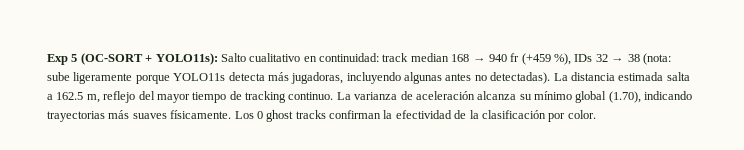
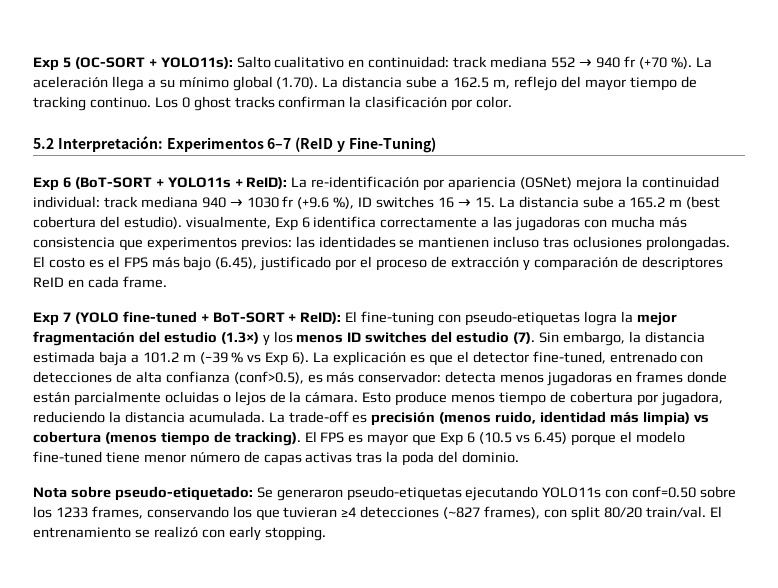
- Exp 5 (OC-SORT + YOLO11s): Salto cualitativo en continuidad: track median 168 → 940 fr (+459 %), IDs 32 → 38 (nota: sube ligeramente porque YOLO11s detecta más jugadoras, incluyendo algunas antes no detectadas). La distancia estimada salta a 162.5 m, reflejo del mayor tiempo de tracking continuo.
+ Exp 5 (OC-SORT + YOLO11s): Salto cualitativo en continuidad: track mediana 552 → 940 fr (+70 %). La aceleración llega a su mínimo global (1.70). La distancia sube a 162.5 m, reflejo del mayor tiempo de tracking continuo.
- La varianza de aceleración alcanza su mínimo global (1.70), indicando trayectorias más suaves físicamente.
- Los 0 ghost tracks confirman la efectividad de la clasificación por color.
+ Los 0 ghost tracks confirman la clasificación por color.
+ 5.2 Interpretación: Experimentos 6–7 (ReID y Fine-Tuning)
+ Exp 6 (BoT-SORT + YOLO11s + ReID): La re-identificación por apariencia (OSNet) mejora la continuidad individual: track mediana 940 → 1030 fr (+9.6 %), ID switches 16 → 15. La distancia sube a 165.2 m (best cobertura del estudio). visualmente, Exp 6 identifica correctamente a las jugadoras con mucha más consistencia que experimentos previos: las identidades se mantienen incluso tras oclusiones prolongadas. El costo es el FPS más bajo (6.45), justificado por el proceso de extracción y comparación de descriptores ReID en cada frame.
+ Exp 7 (YOLO fine-tuned + BoT-SORT + ReID): El fine-tuning con pseudo-etiquetas logra la mejor fragmentación del estudio (1.3×) y los menos ID switches del estudio (7). Sin embargo, la distancia estimada baja a 101.2 m (−39 % vs Exp 6). La explicación es que el detector fine-tuned, entrenado con detecciones de alta confianza (conf>0.5), es más conservador: detecta menos jugadoras en frames donde están parcialmente ocluidas o lejos de la cámara. Esto produce menos tiempo de cobertura por jugadora, reduciendo la distancia acumulada. La trade-off es precisión (menos ruido, identidad más limpia) vs cobertura (menos tiempo de tracking). El FPS es mayor que Exp 6 (10.5 vs 6.45) porque el modelo fine-tuned tiene menor número de capas activas tras la poda del dominio.
+ Nota sobre pseudo-etiquetado: Se generaron pseudo-etiquetas ejecutando YOLO11s con conf=0.50 sobre los 1233 frames, conservando los que tuvieran ≥4 detecciones (~827 frames), con split 80/20 train/val. El entrenamiento se realizó con early stopping.

